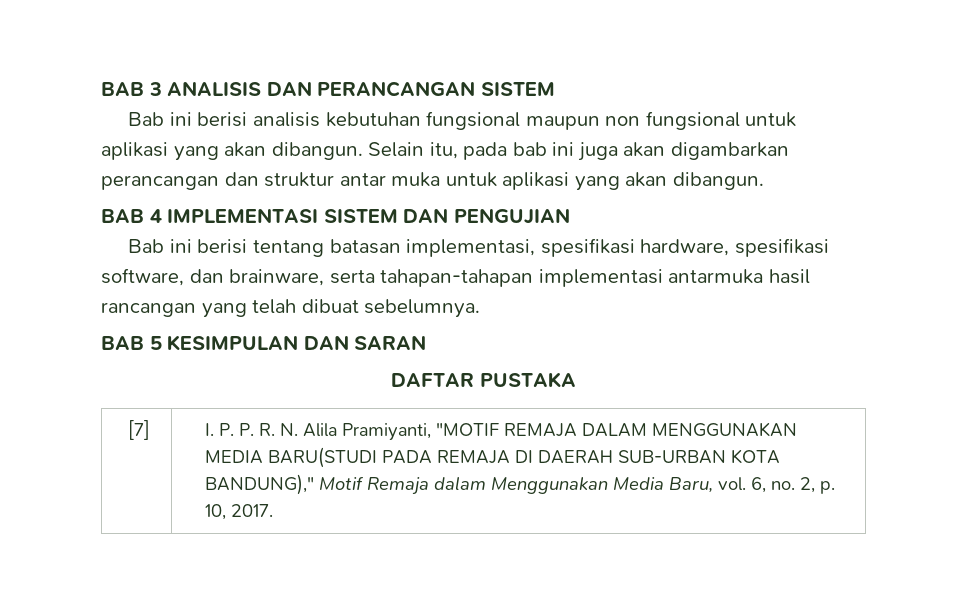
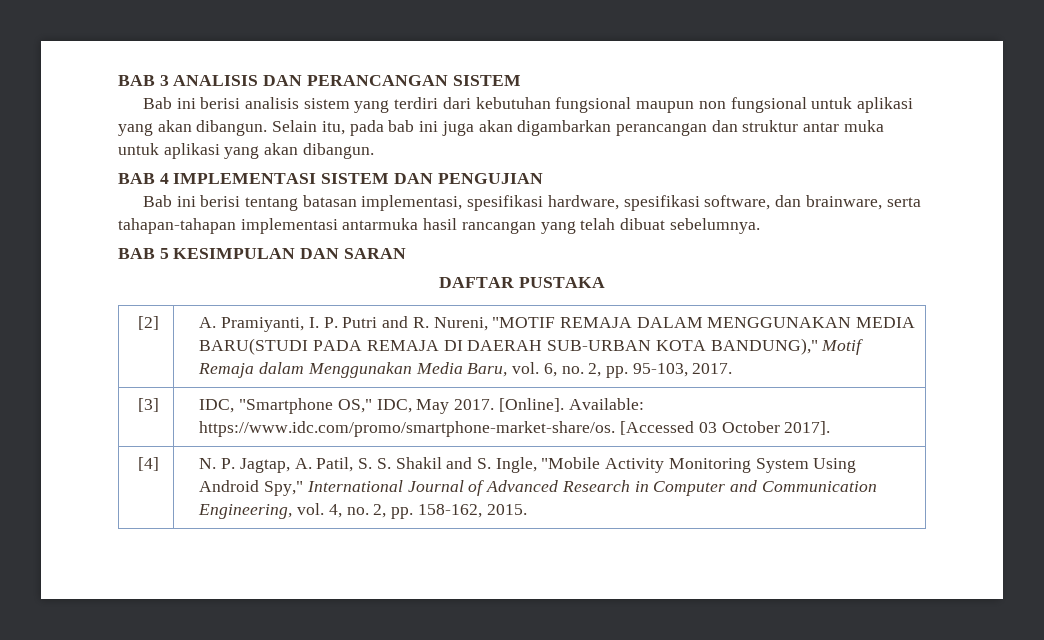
- Bab ini berisi analisis kebutuhan fungsional maupun non fungsional untuk aplikasi yang akan dibangun.
+ Bab ini berisi analisis sistem yang terdiri dari kebutuhan fungsional maupun non fungsional untuk aplikasi yang akan dibangun.
- [7] | I. P. P. R. N. Alila Pramiyanti, "MOTIF REMAJA DALAM MENGGUNAKAN MEDIA BARU(STUDI PADA REMAJA DI DAERAH SUB-URBAN KOTA BANDUNG)," Motif Remaja dalam Menggunakan Media Baru, vol. 6, no. 2, p. 10, 2017.
+ [2] | A. Pramiyanti, I. P. Putri and R. Nureni, "MOTIF REMAJA DALAM MENGGUNAKAN MEDIA BARU(STUDI PADA REMAJA DI DAERAH SUB-URBAN KOTA BANDUNG)," Motif Remaja dalam Menggunakan Media Baru, vol. 6, no. 2, pp. 95-103, 2017.
+ [3] | IDC, "Smartphone OS," IDC, May 2017. [Online]. Available: https://www.idc.com/promo/smartphone-market-share/os. [Accessed 03 October 2017].
+ [4] | N. P. Jagtap, A. Patil, S. S. Shakil and S. Ingle, "Mobile Activity Monitoring System Using Android Spy," International Journal of Advanced Research in Computer and Communication Engineering, vol. 4, no. 2, pp. 158-162, 2015.

